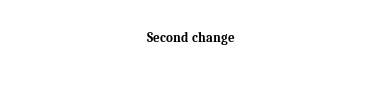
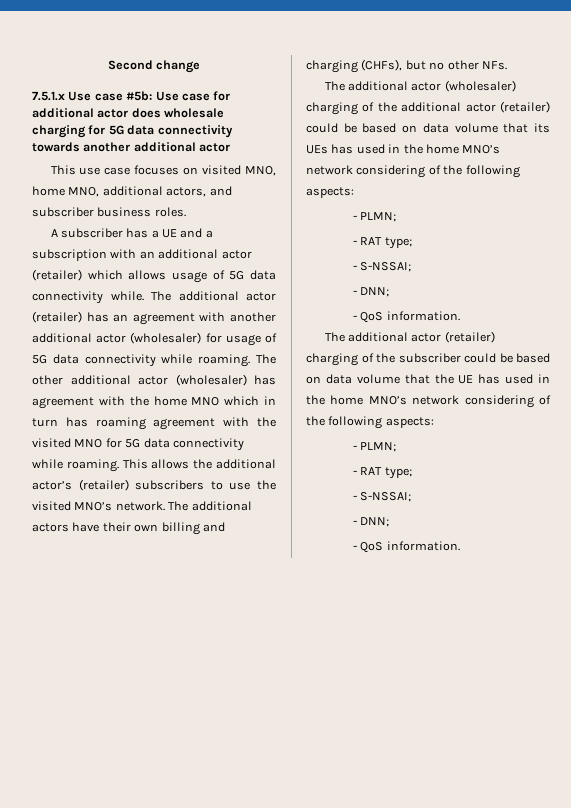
+ 7.5.1.x Use case #5b: Use case for additional actor does wholesale charging for 5G data connectivity towards another additional actor
+ This use case focuses on visited MNO, home MNO, additional actors, and subscriber business roles.
+ A subscriber has a UE and a subscription with an additional actor (retailer) which allows usage of 5G data connectivity while. The additional actor (retailer) has an agreement with another additional actor (wholesaler) for usage of 5G data connectivity while roaming. The other additional actor (wholesaler) has agreement with the home MNO which in turn has roaming agreement with the visited MNO for 5G data connectivity while roaming. This allows the additional actor’s (retailer) subscribers to use the visited MNO’s network. The additional actors have their own billing and charging (CHFs), but no other NFs.
+ The additional actor (wholesaler) charging of the additional actor (retailer) could be based on data volume that its UEs has used in the home MNO’s network considering of the following aspects:
+ - PLMN;
+ - RAT type;
+ - S-NSSAI;
+ - DNN;
+ - QoS information.
+ The additional actor (retailer) charging of the subscriber could be based on data volume that the UE has used in the home MNO’s network considering of the following aspects:
+ - PLMN;
+ - RAT type;
+ - S-NSSAI;
+ - DNN;
+ - QoS information.

